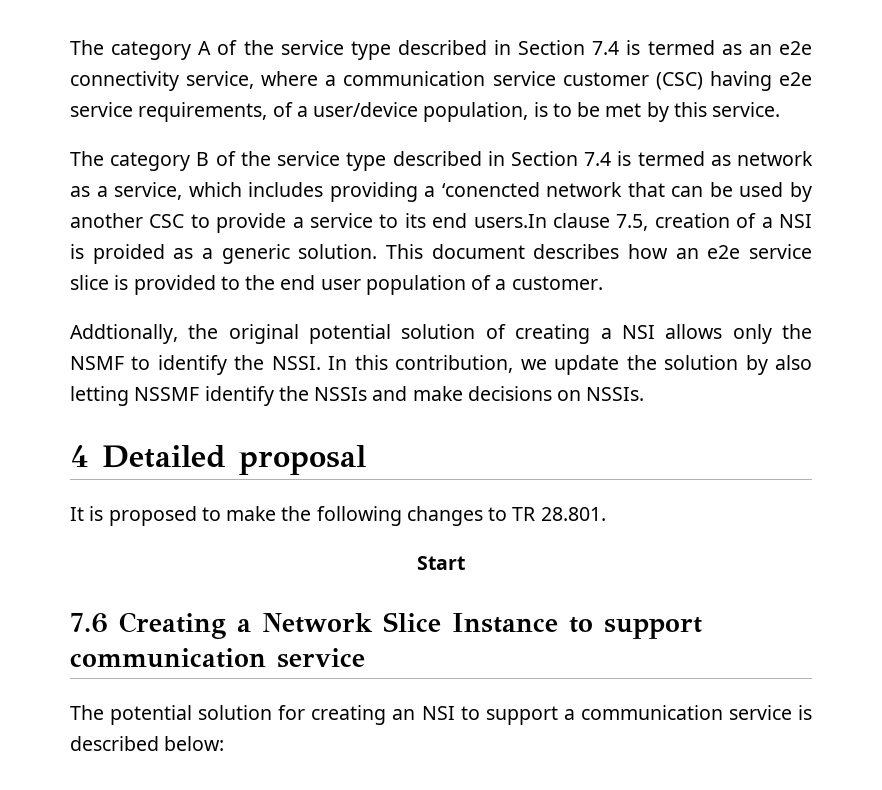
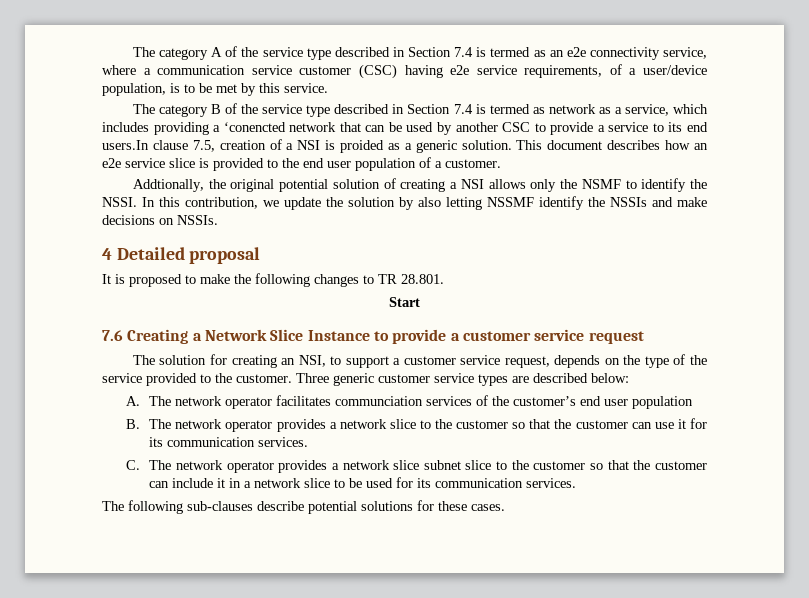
- 7.6 Creating a Network Slice Instance to support communication service
- The potential solution for creating an NSI to support a communication service is described below:
+ 7.6 Creating a Network Slice Instance to provide a customer service request
+ The solution for creating an NSI, to support a customer service request, depends on the type of the service provided to the customer. Three generic customer service types are described below:
+ A. The network operator facilitates communciation services of the customer’s end user population
+ B. The network operator provides a network slice to the customer so that the customer can use it for its communication services.
+ C. The network operator provides a network slice subnet slice to the customer so that the customer can include it in a network slice to be used for its communication services.
+ The following sub-clauses describe potential solutions for these cases.

